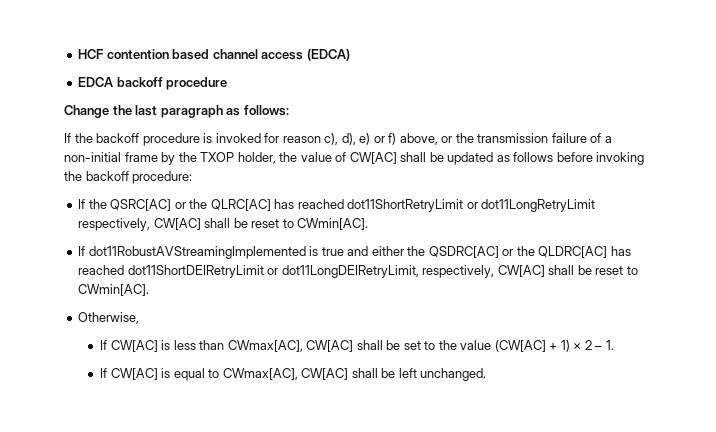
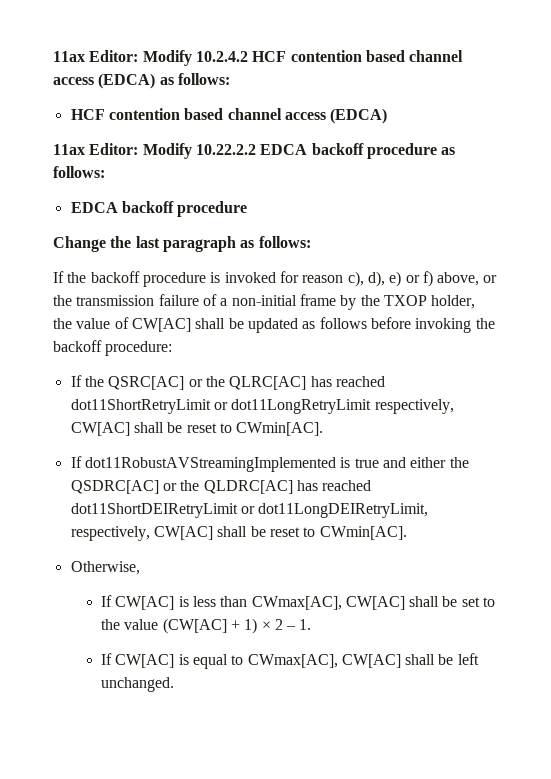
+ 11ax Editor: Modify 10.2.4.2 HCF contention based channel access (EDCA) as follows:
  HCF contention based channel access (EDCA)
+ 11ax Editor: Modify 10.22.2.2 EDCA backoff procedure as follows:

